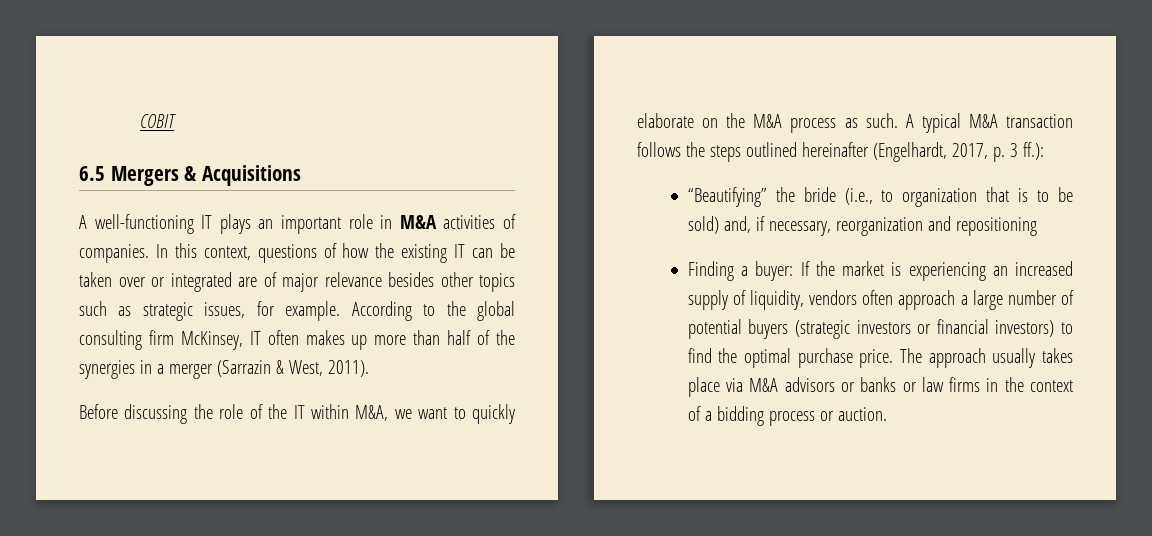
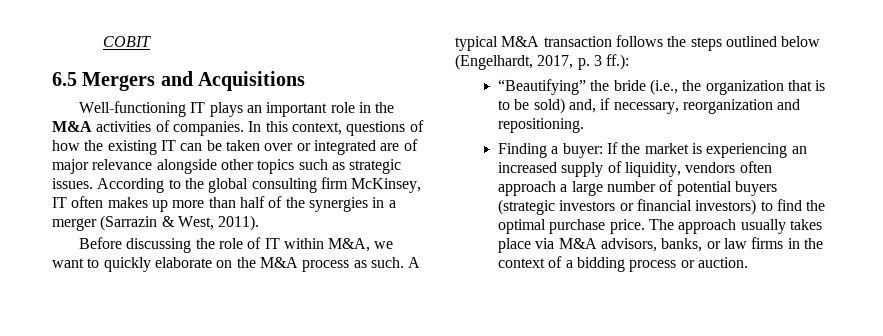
- 6.5 Mergers & Acquisitions
+ 6.5 Mergers and Acquisitions
- A well-functioning IT plays an important role in M&A activities of companies.
+ Well-functioning IT plays an important role in the M&A activities of companies.
- In this context, questions of how the existing IT can be taken over or integrated are of major relevance besides other topics such as strategic issues, for example.
+ In this context, questions of how the existing IT can be taken over or integrated are of major relevance alongside other topics such as strategic issues.
- Before discussing the role of the IT within M&A, we want to quickly elaborate on the M&A process as such.
+ Before discussing the role of IT within M&A, we want to quickly elaborate on the M&A process as such.
- A typical M&A transaction follows the steps outlined hereinafter (Engelhardt, 2017, p. 3 ff.):
+ A typical M&A transaction follows the steps outlined below (Engelhardt, 2017, p. 3 ff.):
- “Beautifying” the bride (i.e., to organization that is to be sold) and, if necessary, reorganization and repositioning
+ “Beautifying” the bride (i.e., the organization that is to be sold) and, if necessary, reorganization and repositioning.
- The approach usually takes place via M&A advisors or banks or law firms in the context of a bidding process or auction.
+ The approach usually takes place via M&A advisors, banks, or law firms in the context of a bidding process or auction.

